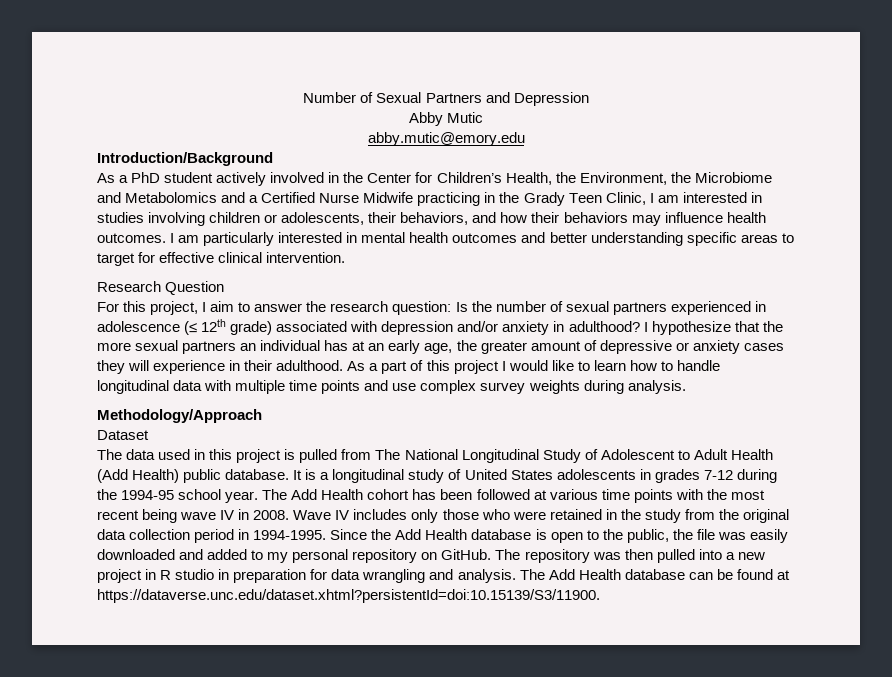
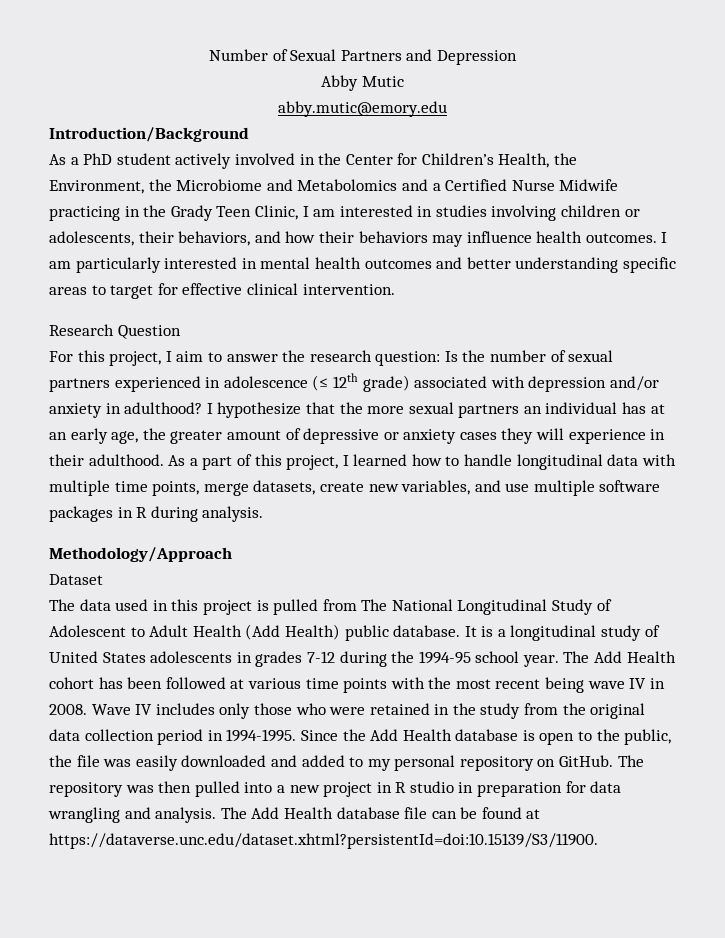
- As a part of this project I would like to learn how to handle longitudinal data with multiple time points and use complex survey weights during analysis.
+ As a part of this project, I learned how to handle longitudinal data with multiple time points, merge datasets, create new variables, and use multiple software packages in R during analysis.
- The Add Health database can be found at https://dataverse.unc.edu/dataset.xhtml?persistentId=doi:10.15139/S3/11900.
+ The Add Health database file can be found at https://dataverse.unc.edu/dataset.xhtml?persistentId=doi:10.15139/S3/11900.

